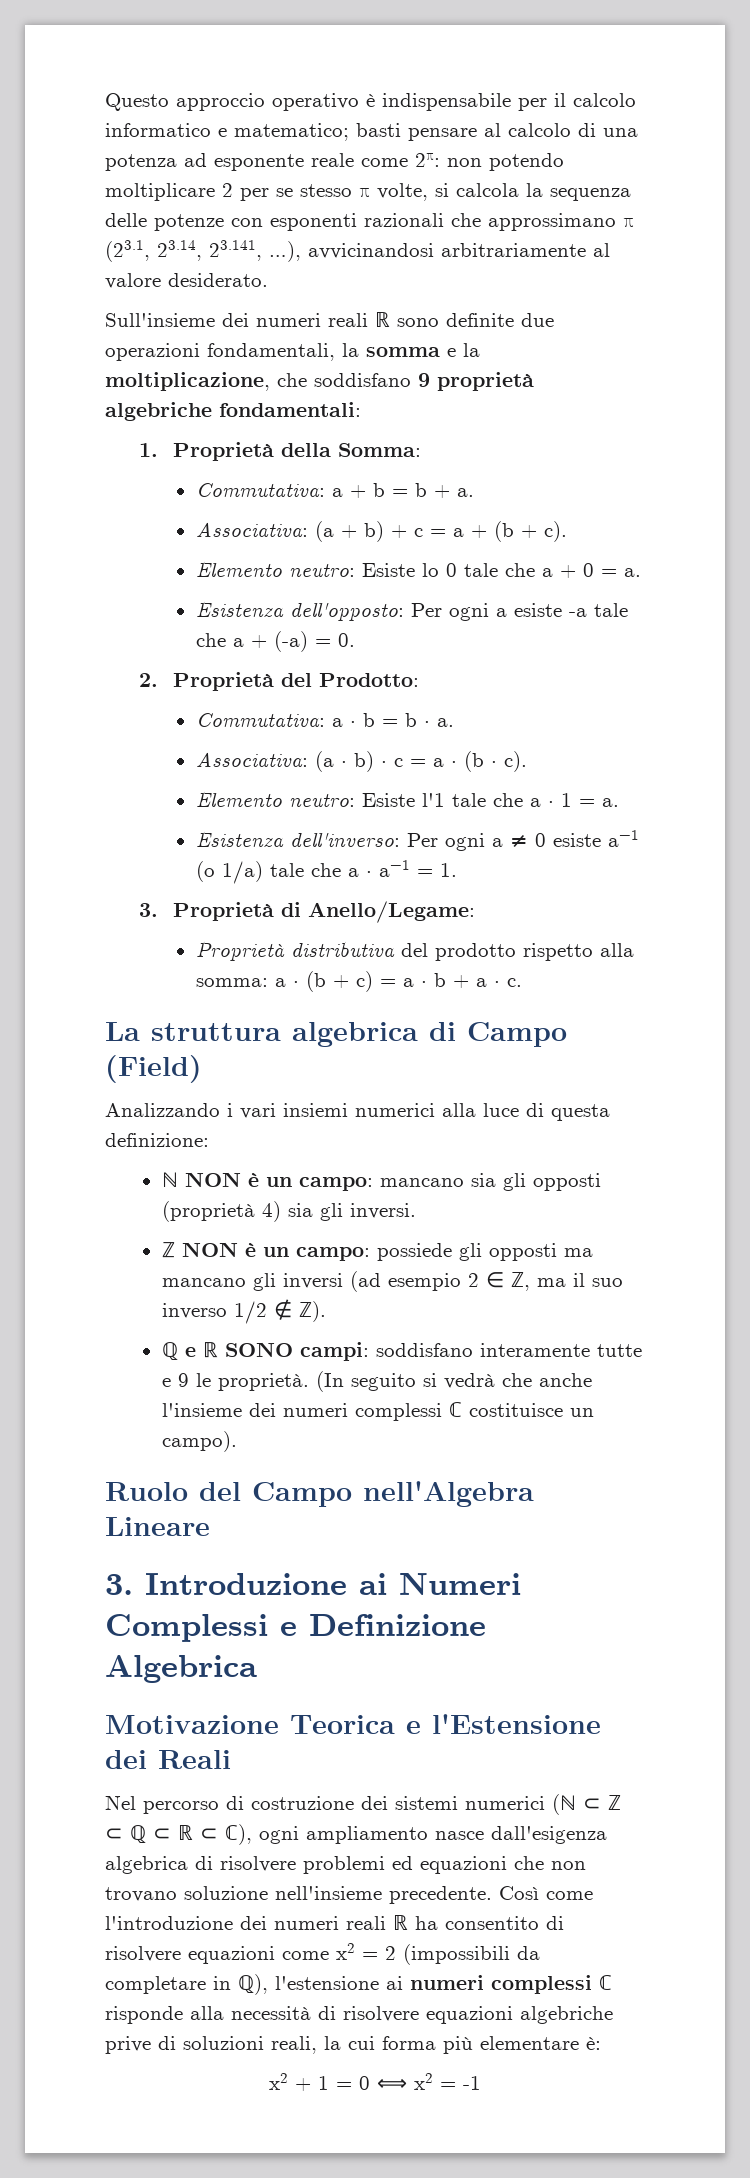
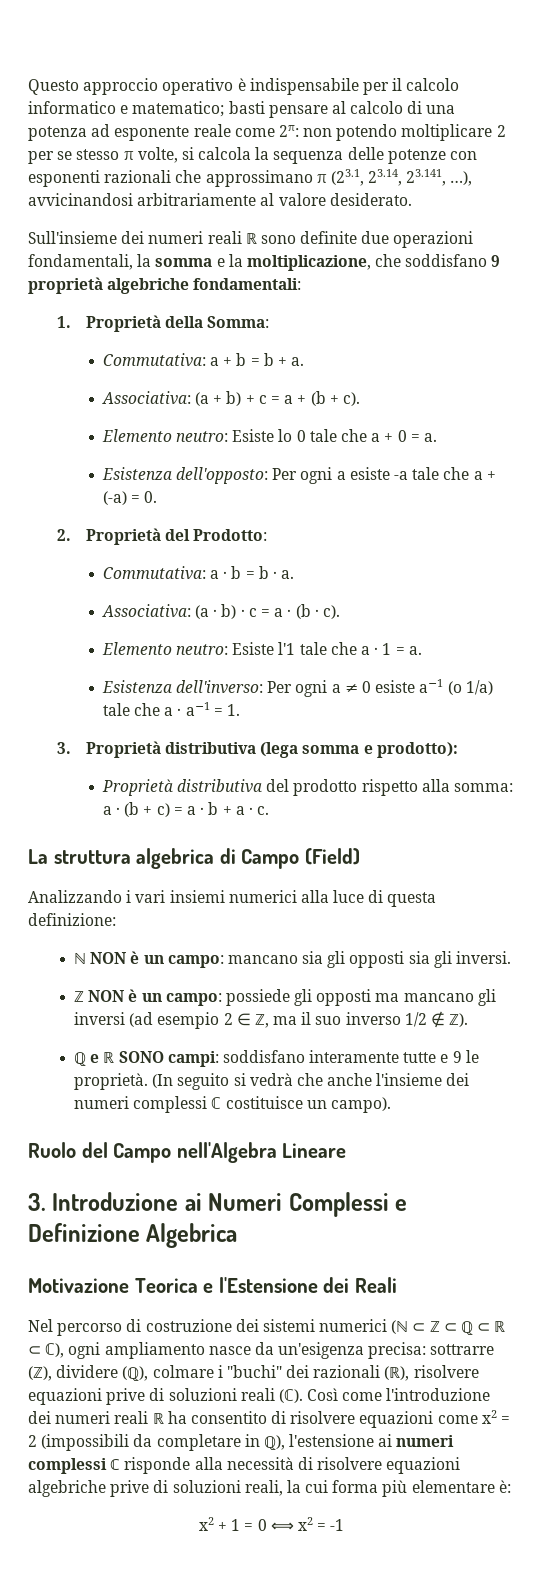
- 3. Proprietà di Anello/Legame:
+ 3. Proprietà distributiva (lega somma e prodotto):
- ℕ NON è un campo: mancano sia gli opposti (proprietà 4) sia gli inversi.
+ ℕ NON è un campo: mancano sia gli opposti sia gli inversi.
- Nel percorso di costruzione dei sistemi numerici (ℕ ⊂ ℤ ⊂ ℚ ⊂ ℝ ⊂ ℂ), ogni ampliamento nasce dall'esigenza algebrica di risolvere problemi ed equazioni che non trovano soluzione nell'insieme precedente. Così come l'introduzione dei numeri reali ℝ ha consentito di risolvere equazioni come x2 = 2 (impossibili da completare in ℚ), l'estensione ai numeri complessi ℂ risponde alla necessità di risolvere equazioni algebriche prive di soluzioni reali, la cui forma più elementare è:
+ Nel percorso di costruzione dei sistemi numerici (ℕ ⊂ ℤ ⊂ ℚ ⊂ ℝ ⊂ ℂ), ogni ampliamento nasce da un'esigenza precisa: sottrarre (ℤ), dividere (ℚ), colmare i "buchi" dei razionali (ℝ), risolvere equazioni prive di soluzioni reali (ℂ). Così come l'introduzione dei numeri reali ℝ ha consentito di risolvere equazioni come x2 = 2 (impossibili da completare in ℚ), l'estensione ai numeri complessi ℂ risponde alla necessità di risolvere equazioni algebriche prive di soluzioni reali, la cui forma più elementare è:

